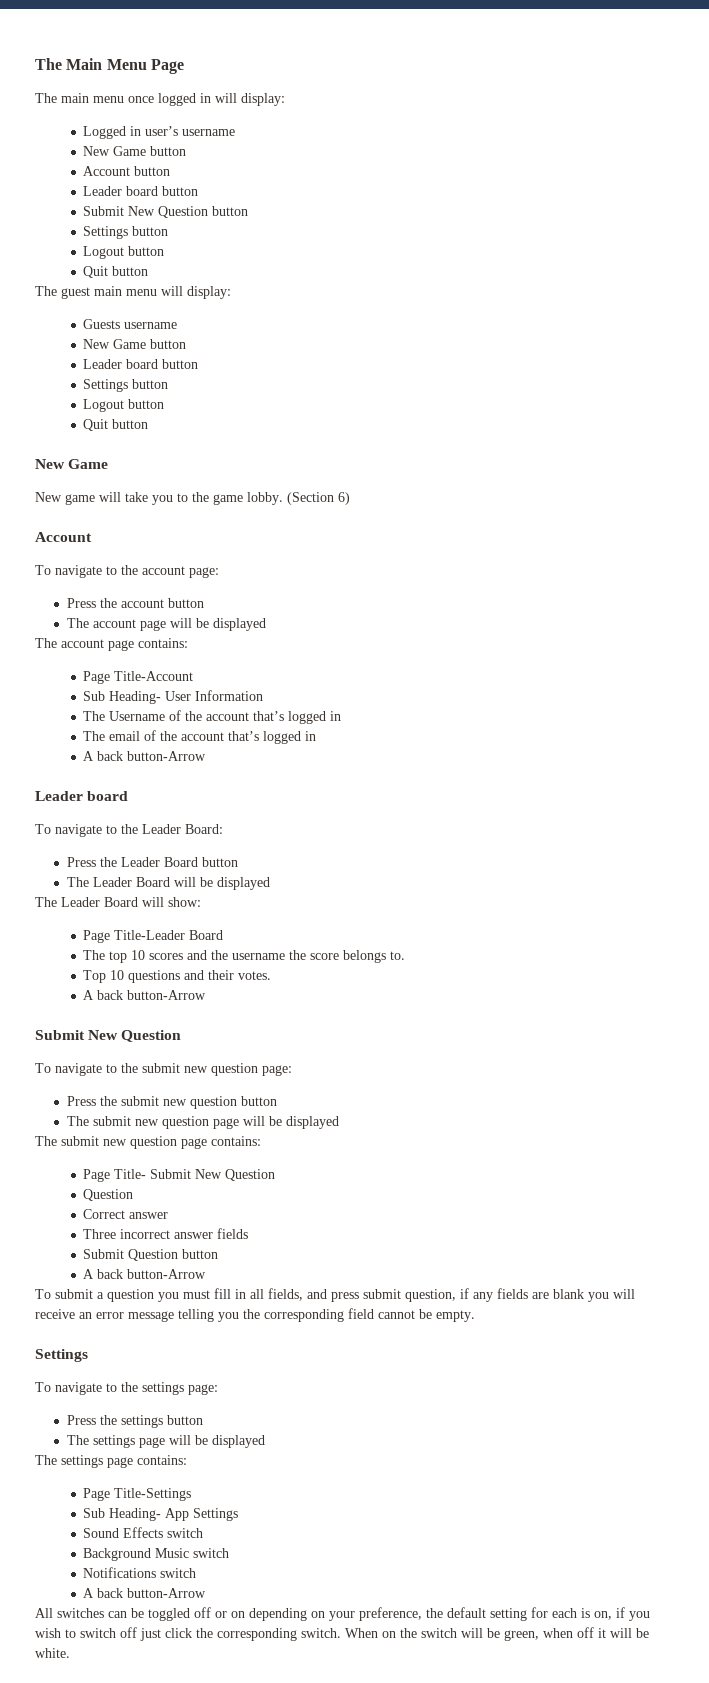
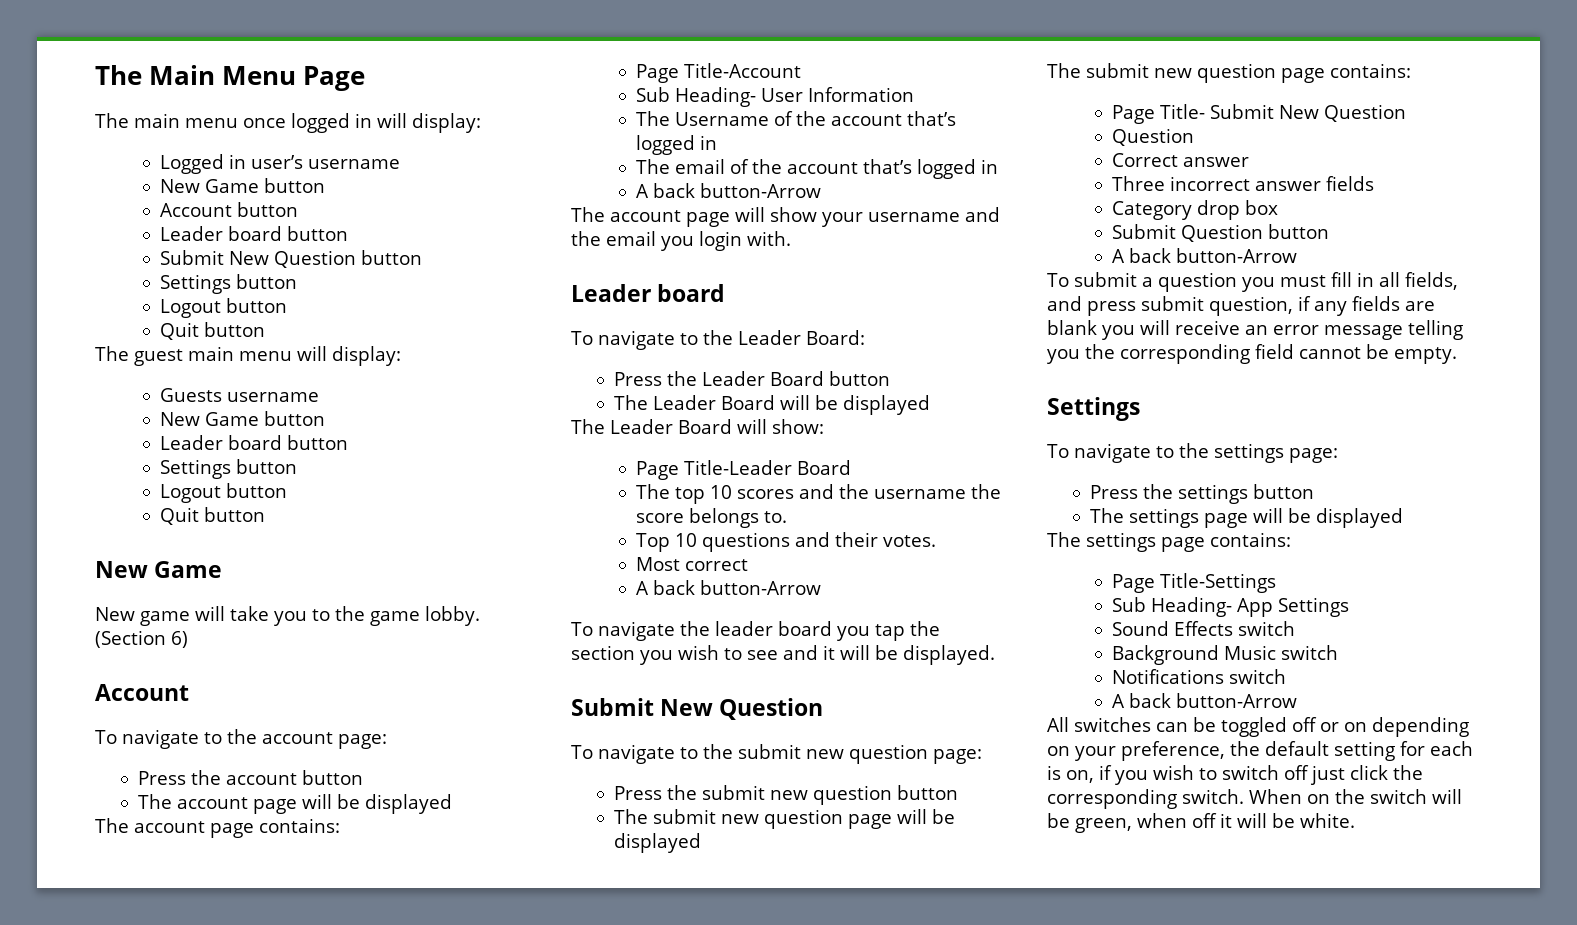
+ The account page will show your username and the email you login with.
  Top 10 questions and their votes.
+ Most correct
  A back button-Arrow
+ To navigate the leader board you tap the section you wish to see and it will be displayed.
+ Category drop box

